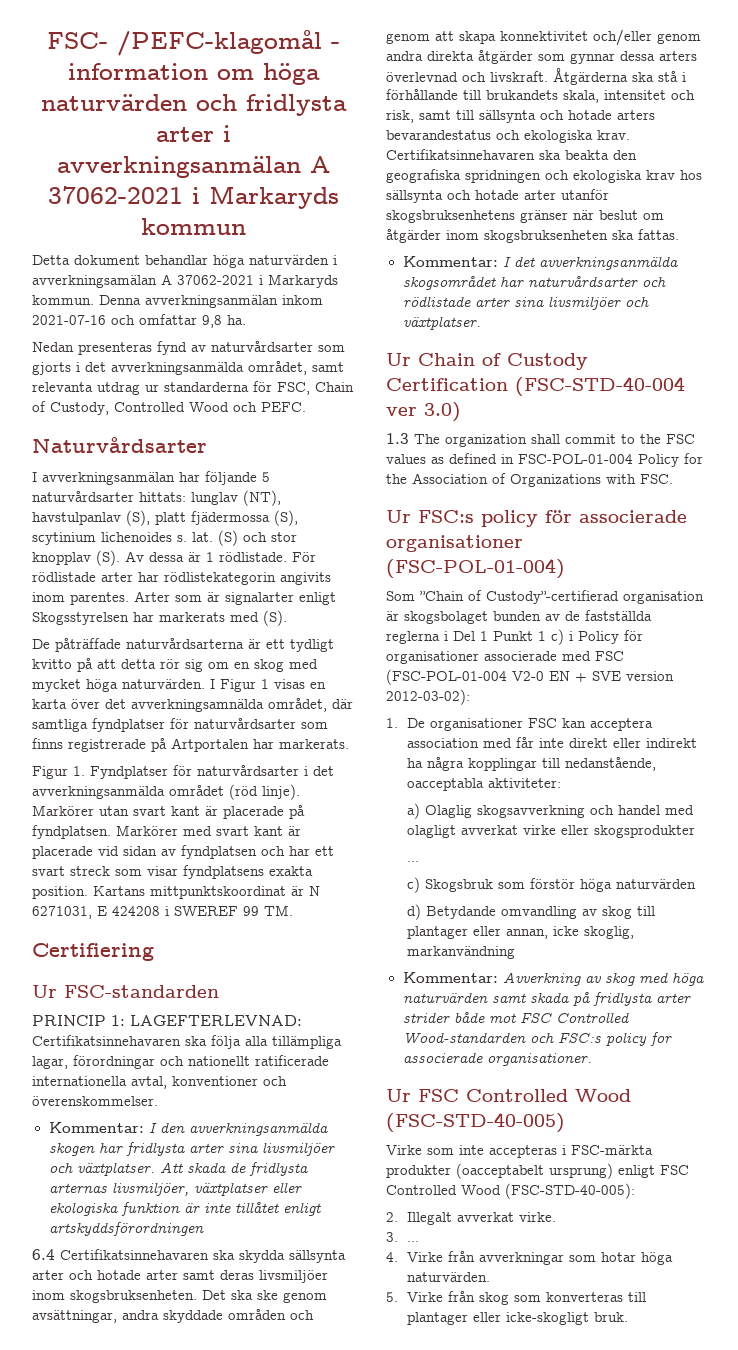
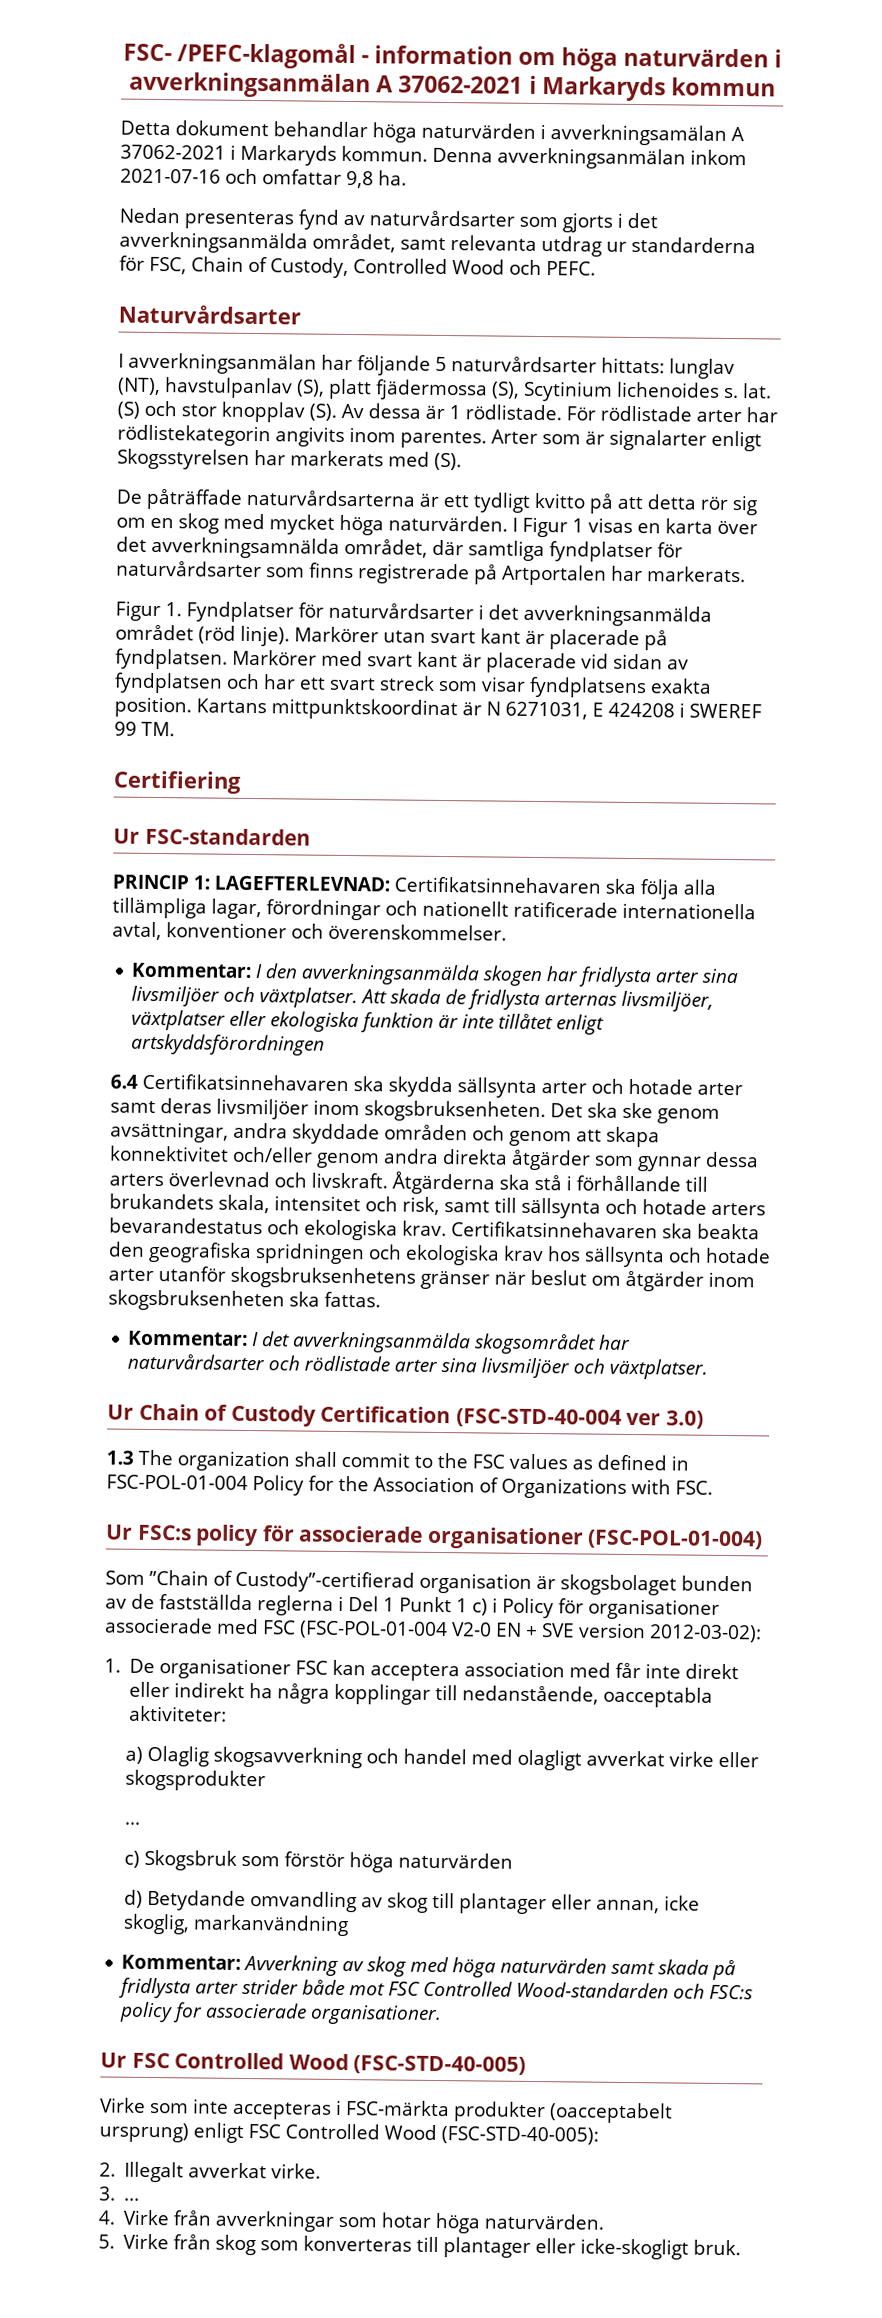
- FSC- /PEFC-klagomål - information om höga naturvärden och fridlysta arter i avverkningsanmälan A 37062-2021 i Markaryds kommun
+ FSC- /PEFC-klagomål - information om höga naturvärden i avverkningsanmälan A 37062-2021 i Markaryds kommun
- I avverkningsanmälan har följande 5 naturvårdsarter hittats: lunglav (NT), havstulpanlav (S), platt fjädermossa (S), scytinium lichenoides s. lat.
+ I avverkningsanmälan har följande 5 naturvårdsarter hittats: lunglav (NT), havstulpanlav (S), platt fjädermossa (S), Scytinium lichenoides s. lat.

